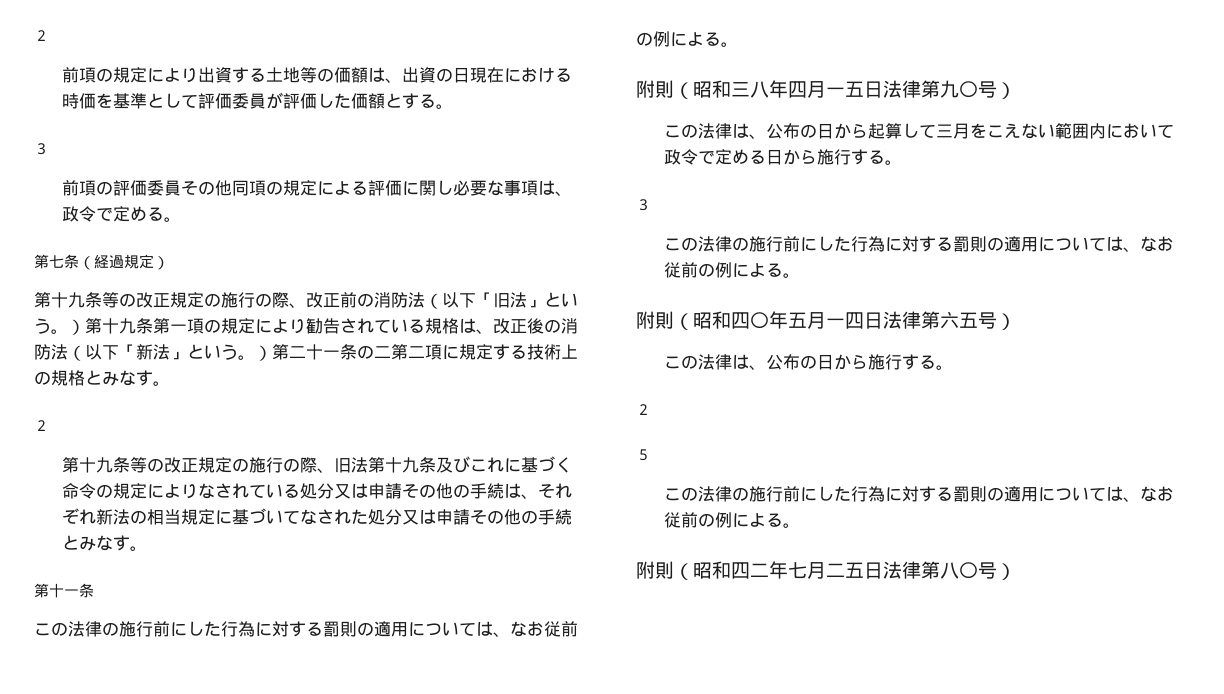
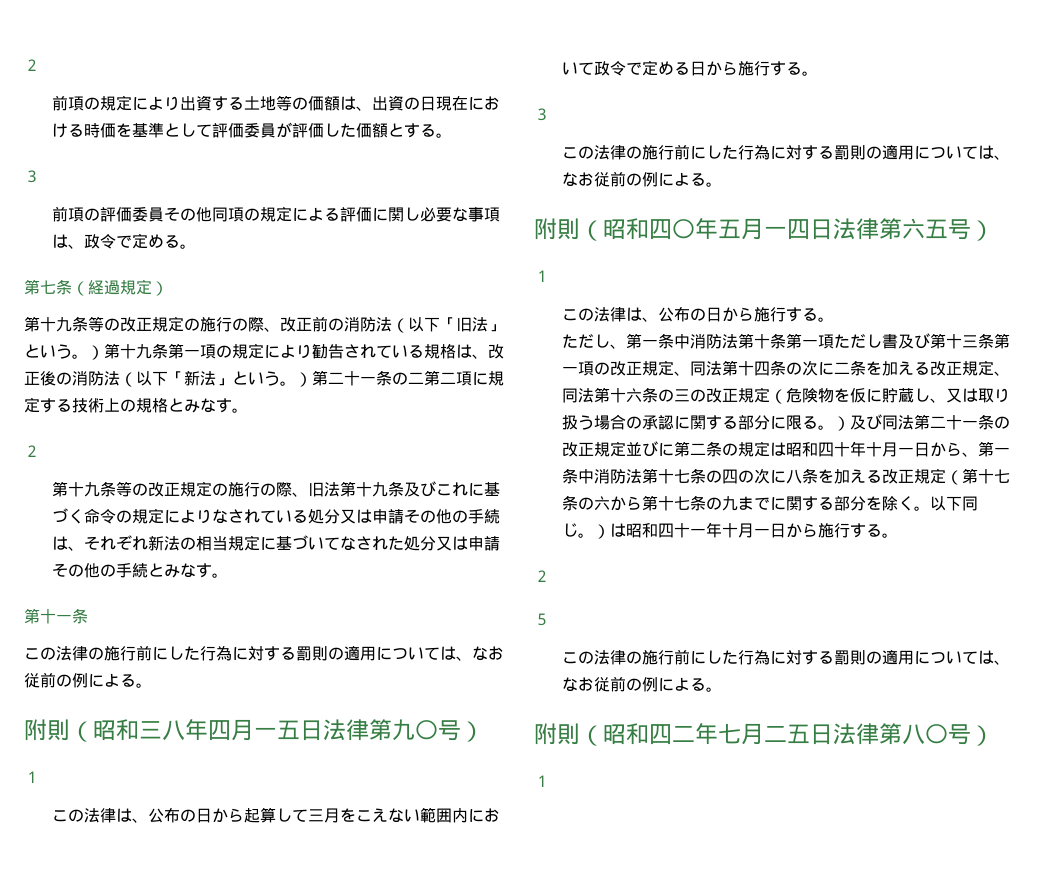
  附則（昭和三八年四月一五日法律第九〇号）
+ １
  附則（昭和四〇年五月一四日法律第六五号）
+ １
+ ただし、第一条中消防法第十条第一項ただし書及び第十三条第一項の改正規定、同法第十四条の次に二条を加える改正規定、同法第十六条の三の改正規定（危険物を仮に貯蔵し、又は取り扱う場合の承認に関する部分に限る。）及び同法第二十一条の改正規定並びに第二条の規定は昭和四十年十月一日から、第一条中消防法第十七条の四の次に八条を加える改正規定（第十七条の六から第十七条の九までに関する部分を除く。以下同じ。）は昭和四十一年十月一日から施行する。
  附則（昭和四二年七月二五日法律第八〇号）
+ １

